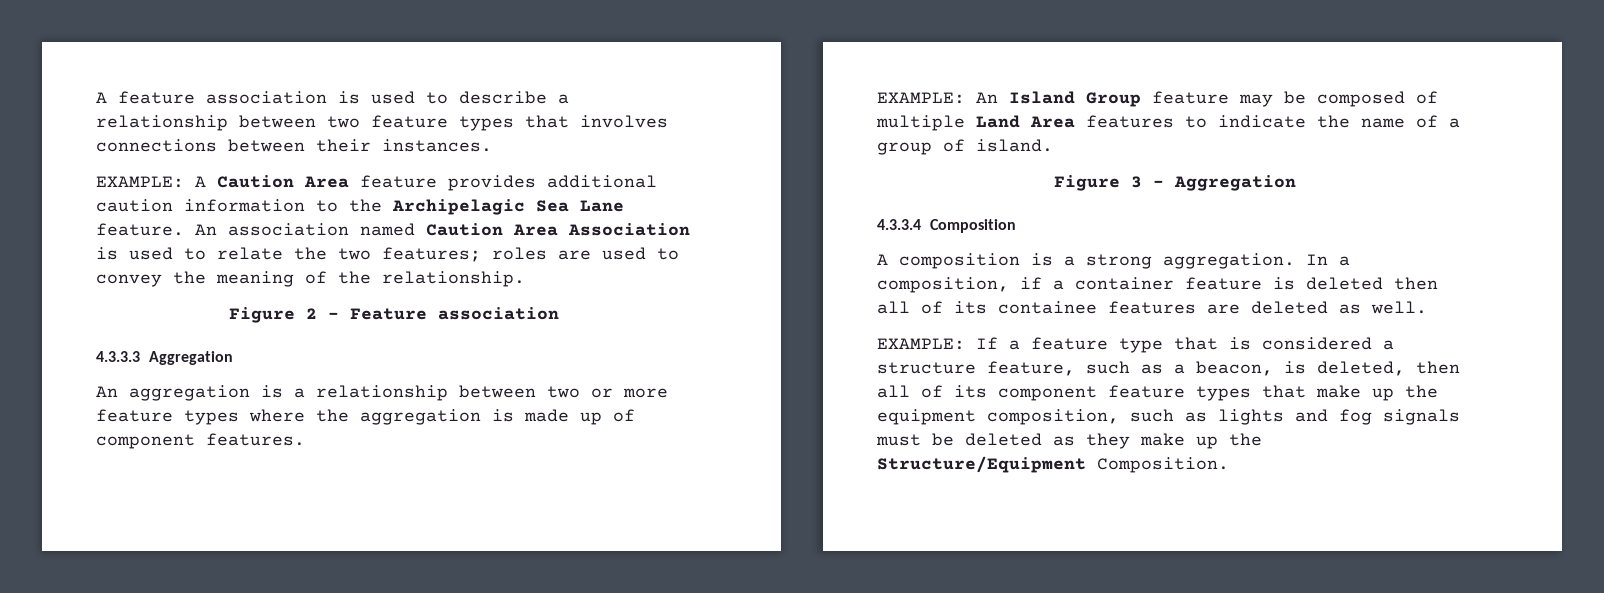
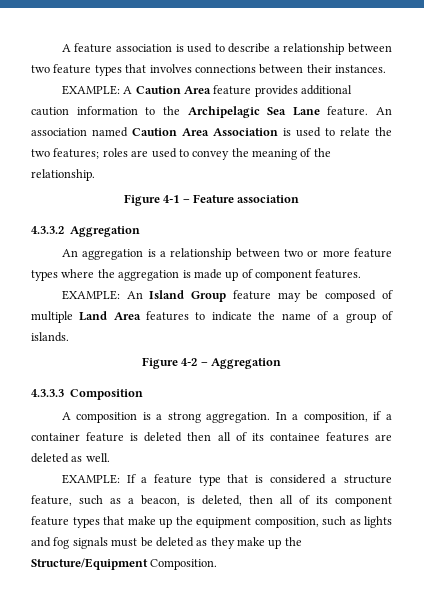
- Figure 2 – Feature association
+ Figure 4-1 – Feature association
- 4.3.3.3 Aggregation
+ 4.3.3.2 Aggregation
- EXAMPLE: An Island Group feature may be composed of multiple Land Area features to indicate the name of a group of island.
- Figure 3 – Aggregation
+ EXAMPLE: An Island Group feature may be composed of multiple Land Area features to indicate the name of a group of islands.
+ Figure 4-2 – Aggregation
- 4.3.3.4 Composition
+ 4.3.3.3 Composition

